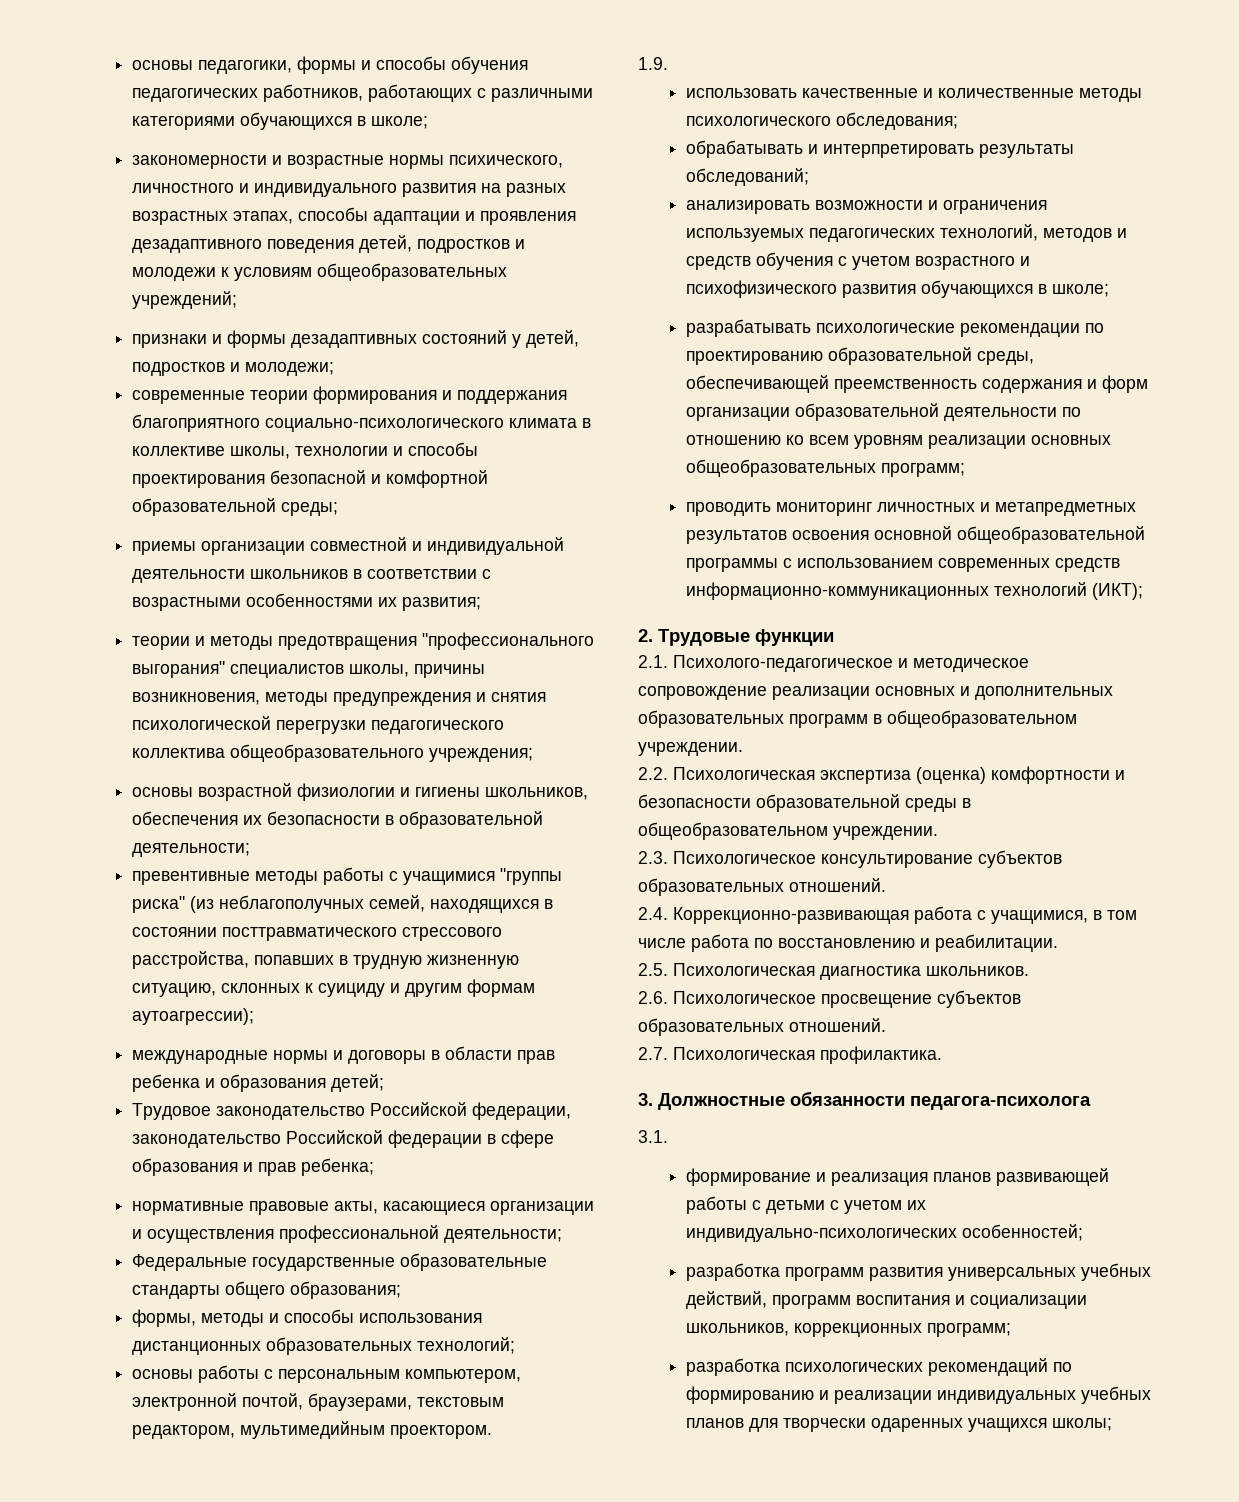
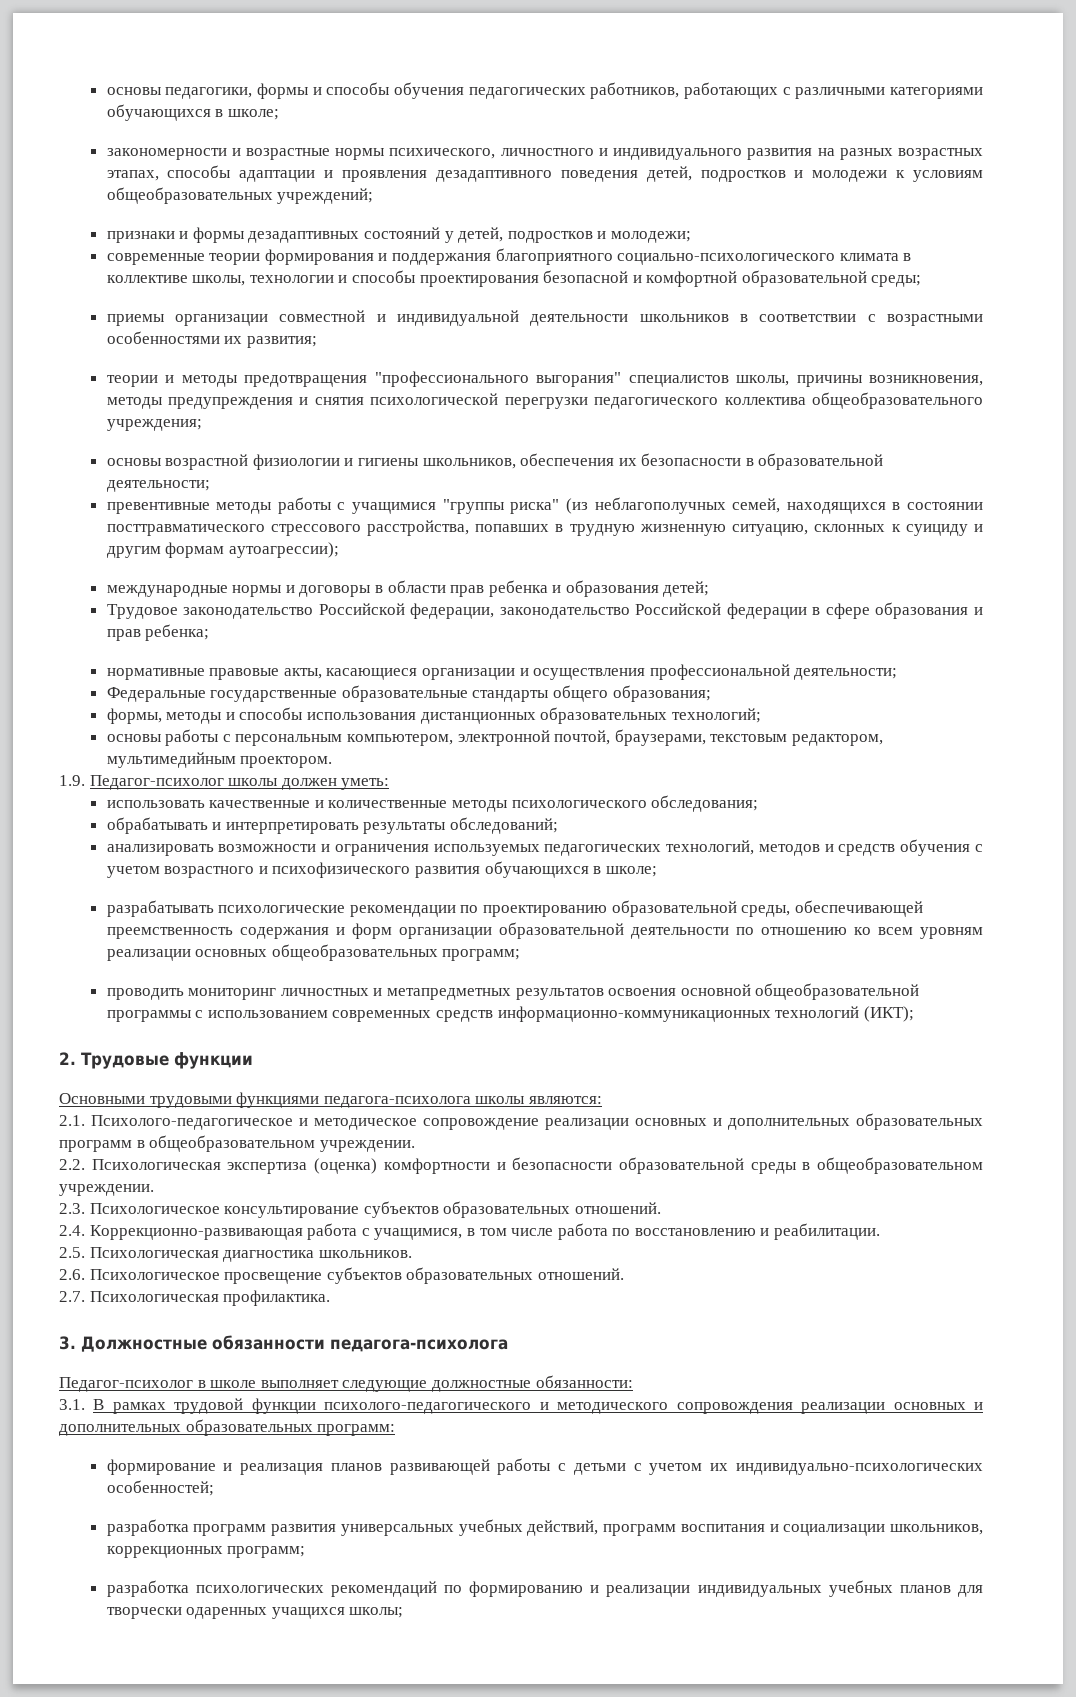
- 1.9.
+ 1.9. Педагог-психолог школы должен уметь:
+ Основными трудовыми функциями педагога-психолога школы являются:
- 3.1.
+ Педагог-психолог в школе выполняет следующие должностные обязанности:
+ 3.1. В рамках трудовой функции психолого-педагогического и методического сопровождения реализации основных и дополнительных образовательных программ:

